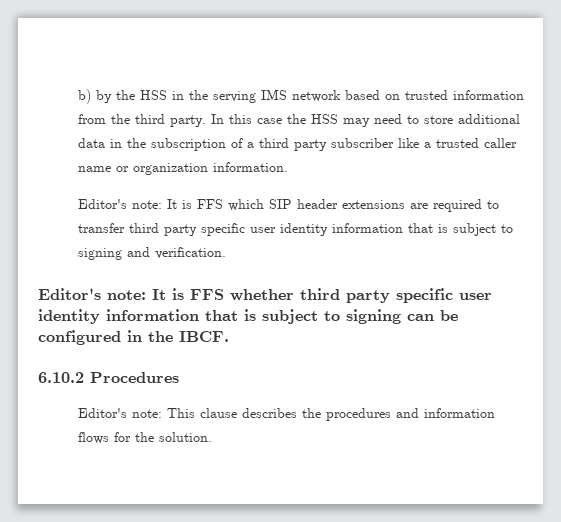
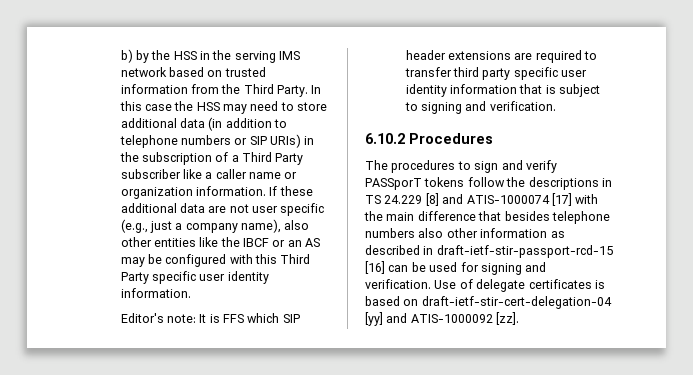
- b) by the HSS in the serving IMS network based on trusted information from the third party.
+ b) by the HSS in the serving IMS network based on trusted information from the Third Party.
- In this case the HSS may need to store additional data in the subscription of a third party subscriber like a trusted caller name or organization information.
+ In this case the HSS may need to store additional data (in addition to telephone numbers or SIP URIs) in the subscription of a Third Party subscriber like a caller name or organization information. If these additional data are not user specific (e.g., just a company name), also other entities like the IBCF or an AS may be configured with this Third Party specific user identity information.
- Editor's note: It is FFS whether third party specific user identity information that is subject to signing can be configured in the IBCF.
  6.10.2 Procedures
- Editor's note: This clause describes the procedures and information flows for the solution.
+ The procedures to sign and verify PASSporT tokens follow the descriptions in TS 24.229 [8] and ATIS-1000074 [17] with the main difference that besides telephone numbers also other information as described in draft-ietf-stir-passport-rcd-15 [16] can be used for signing and verification. Use of delegate certificates is based on draft-ietf-stir-cert-delegation-04 [yy] and ATIS-1000092 [zz].

